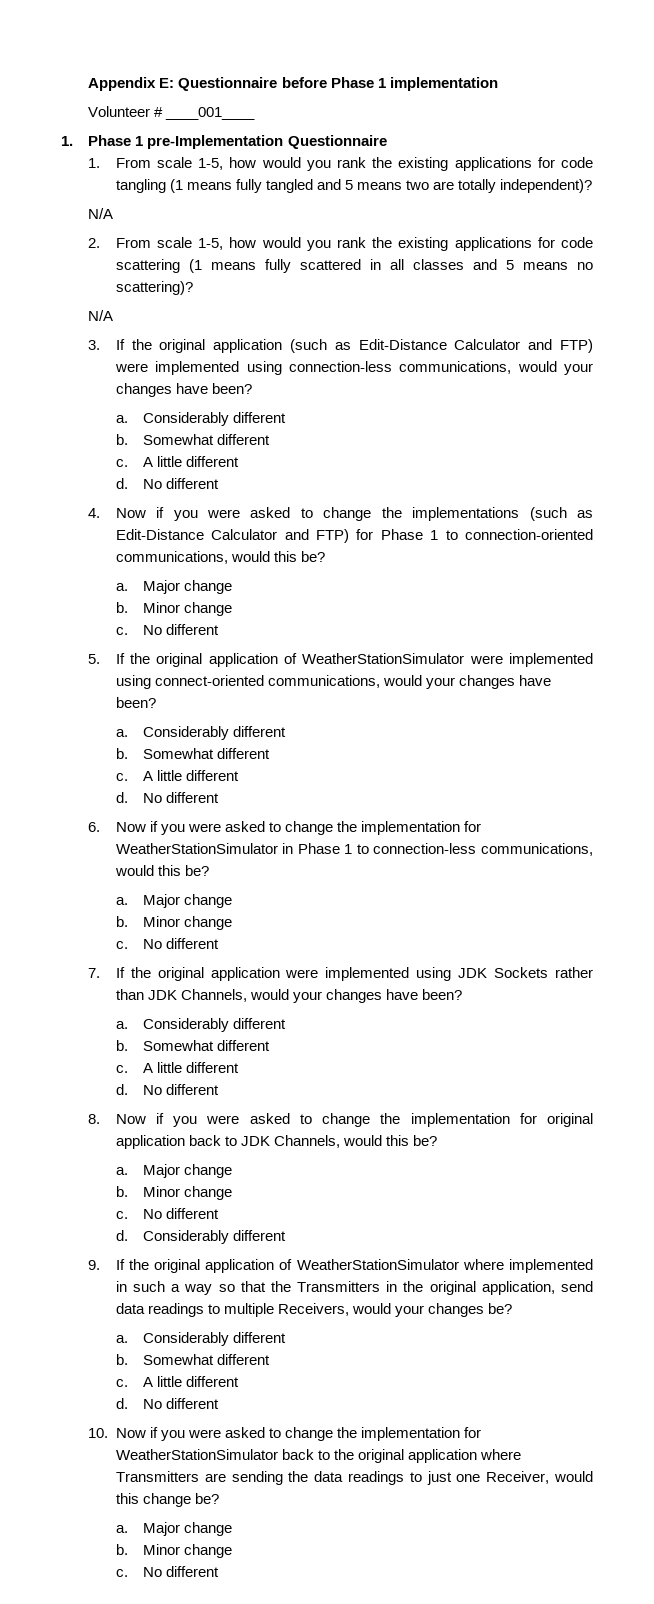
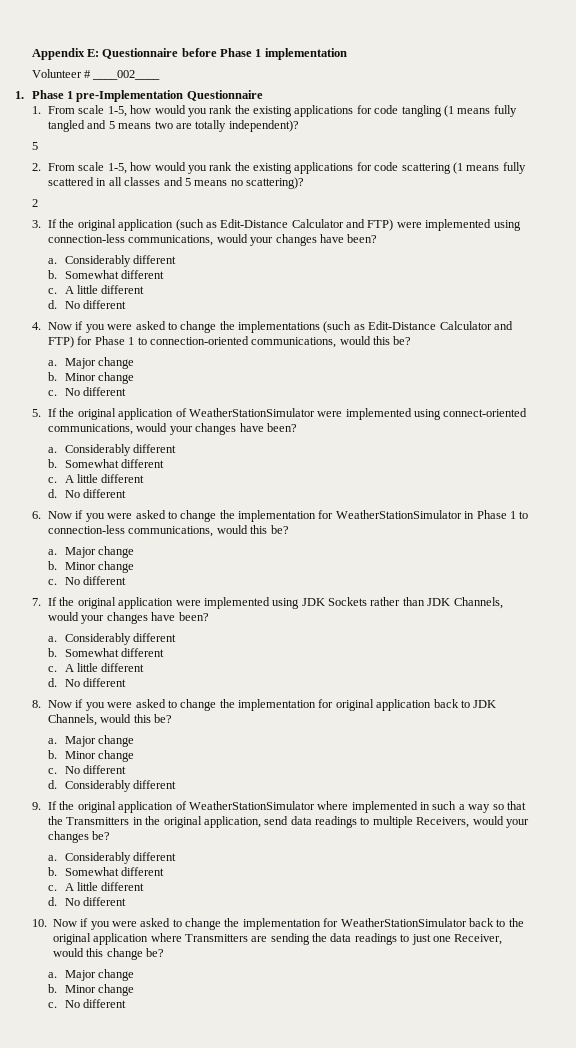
- Volunteer # ____001____
+ Volunteer # ____002____
  1. From scale 1-5, how would you rank the existing applications for code tangling (1 means fully tangled and 5 means two are totally independent)?
- N/A
+ 5
  2. From scale 1-5, how would you rank the existing applications for code scattering (1 means fully scattered in all classes and 5 means no scattering)?
- N/A
+ 2

